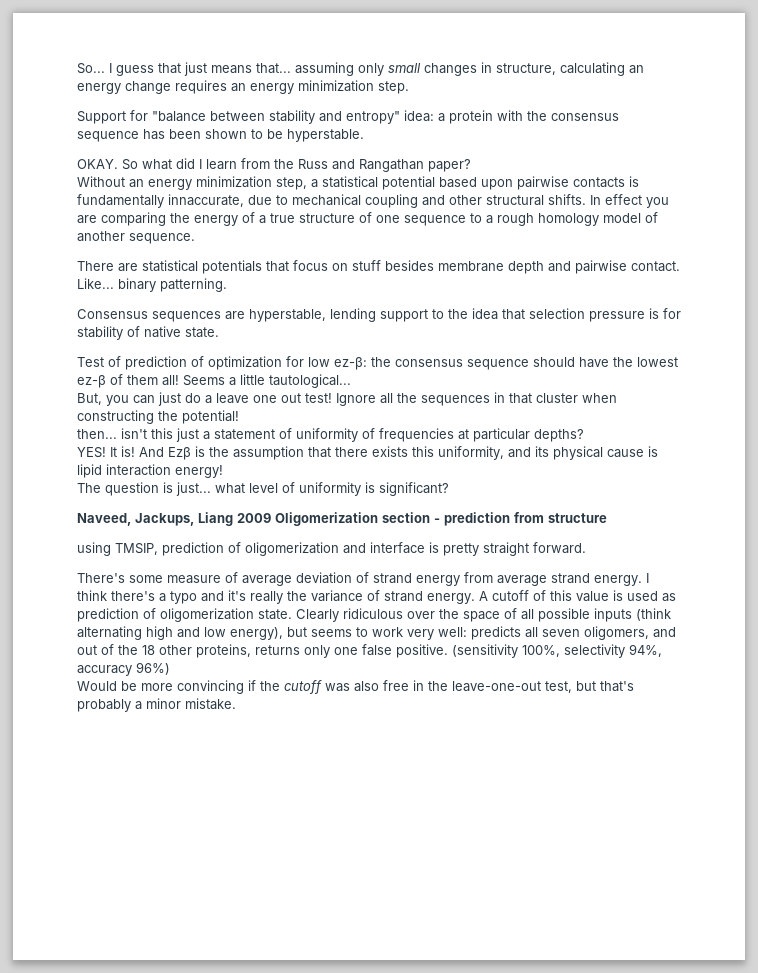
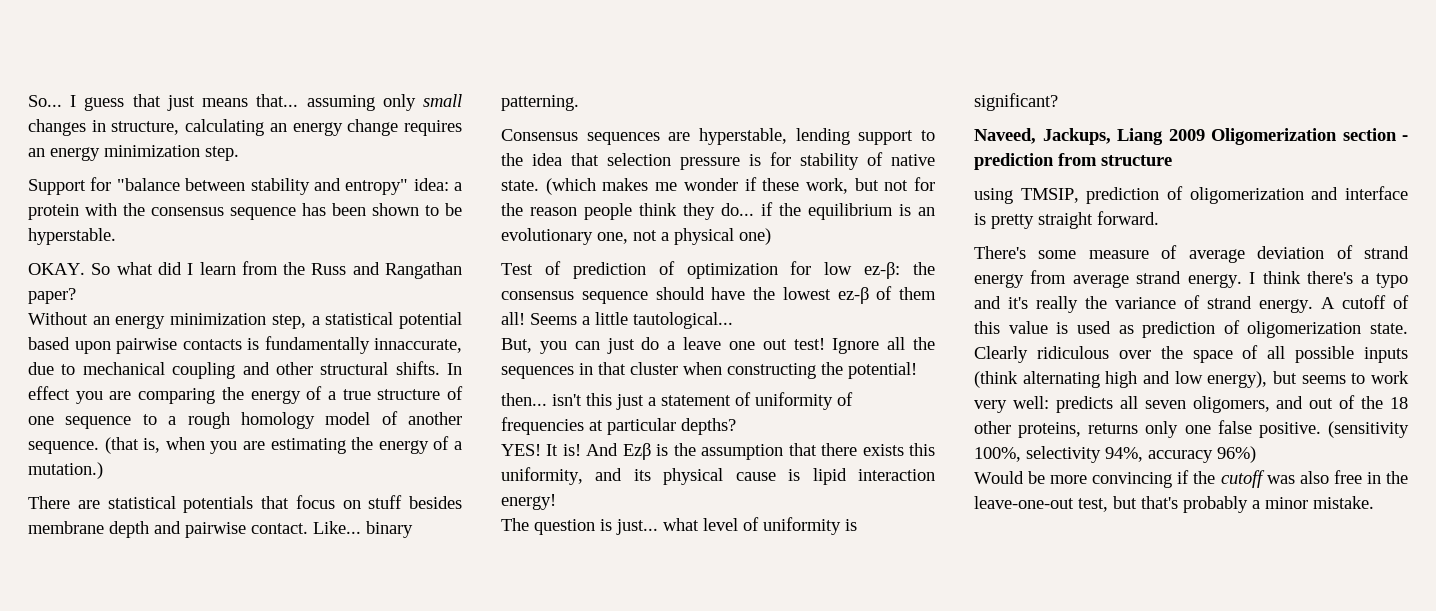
+ (that is, when you are estimating the energy of a mutation.)
+ (which makes me wonder if these work, but not for the reason people think they do... if the equilibrium is an evolutionary one, not a physical one)

